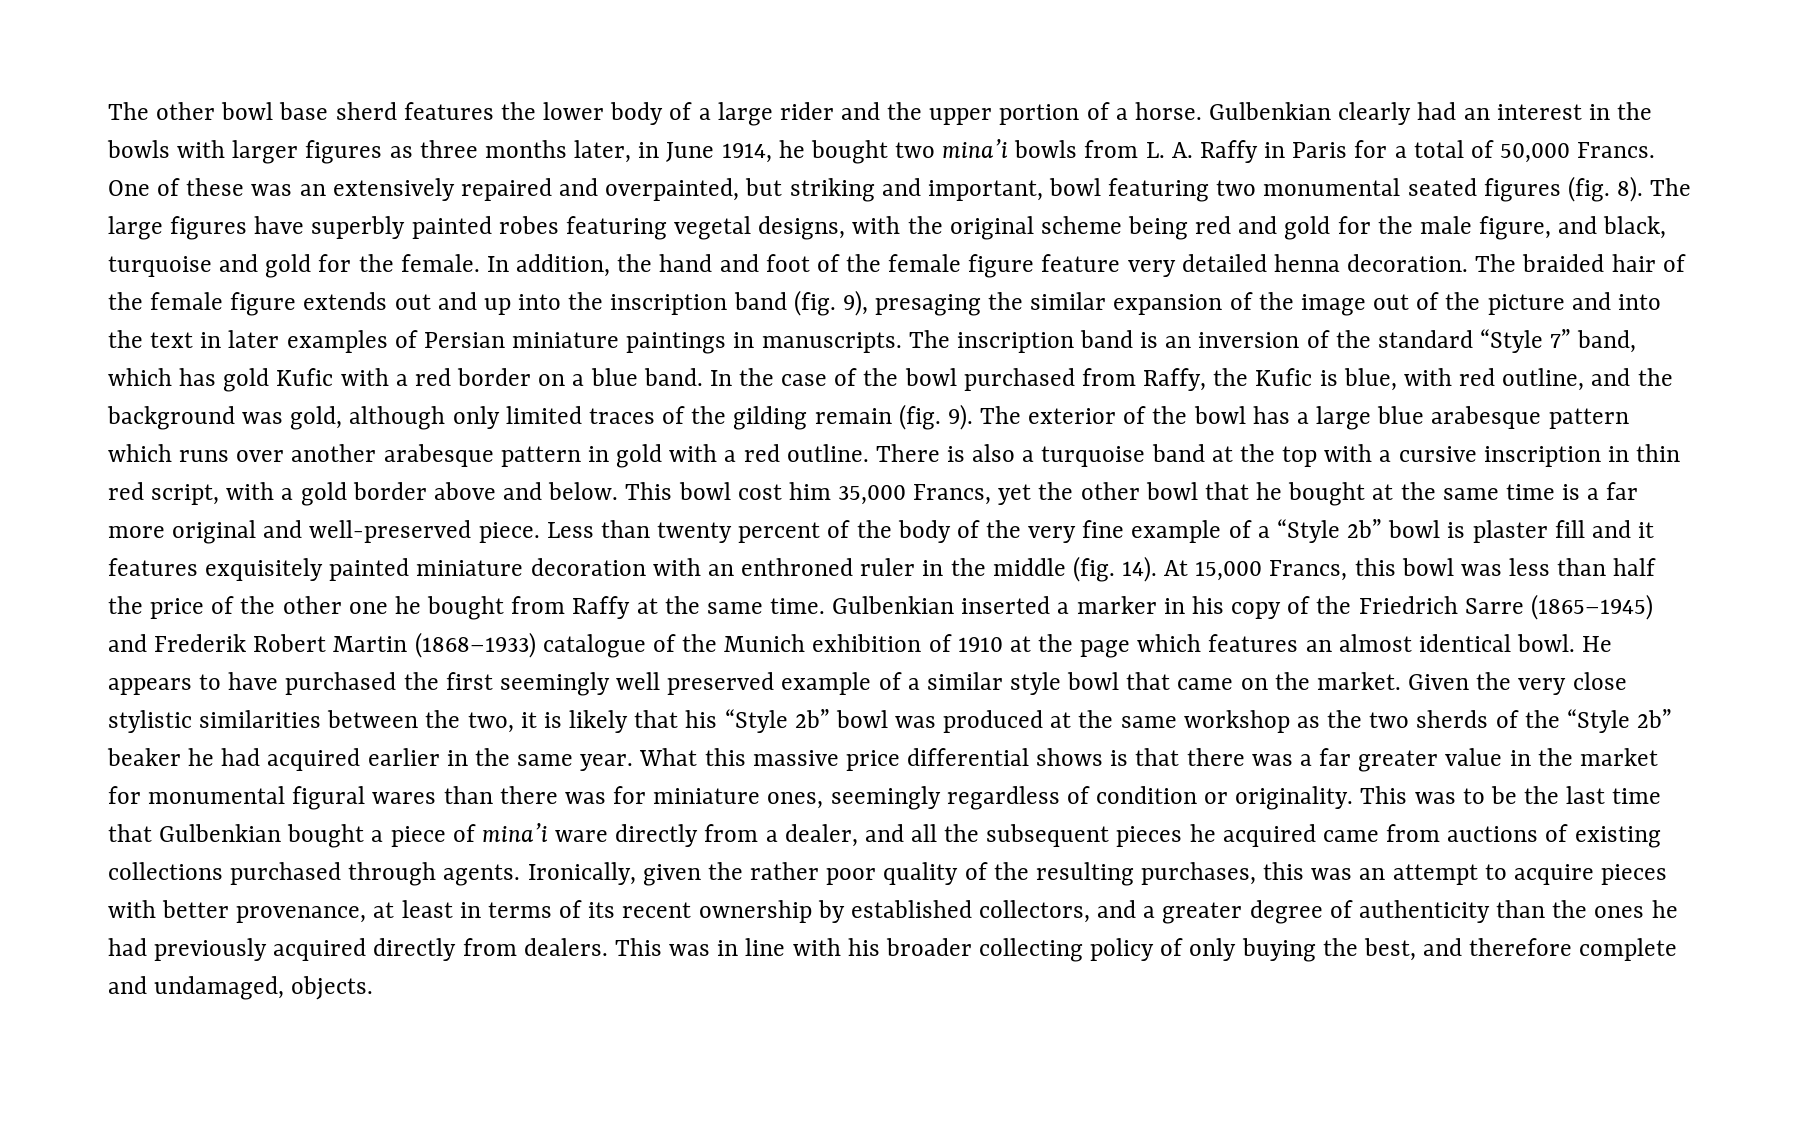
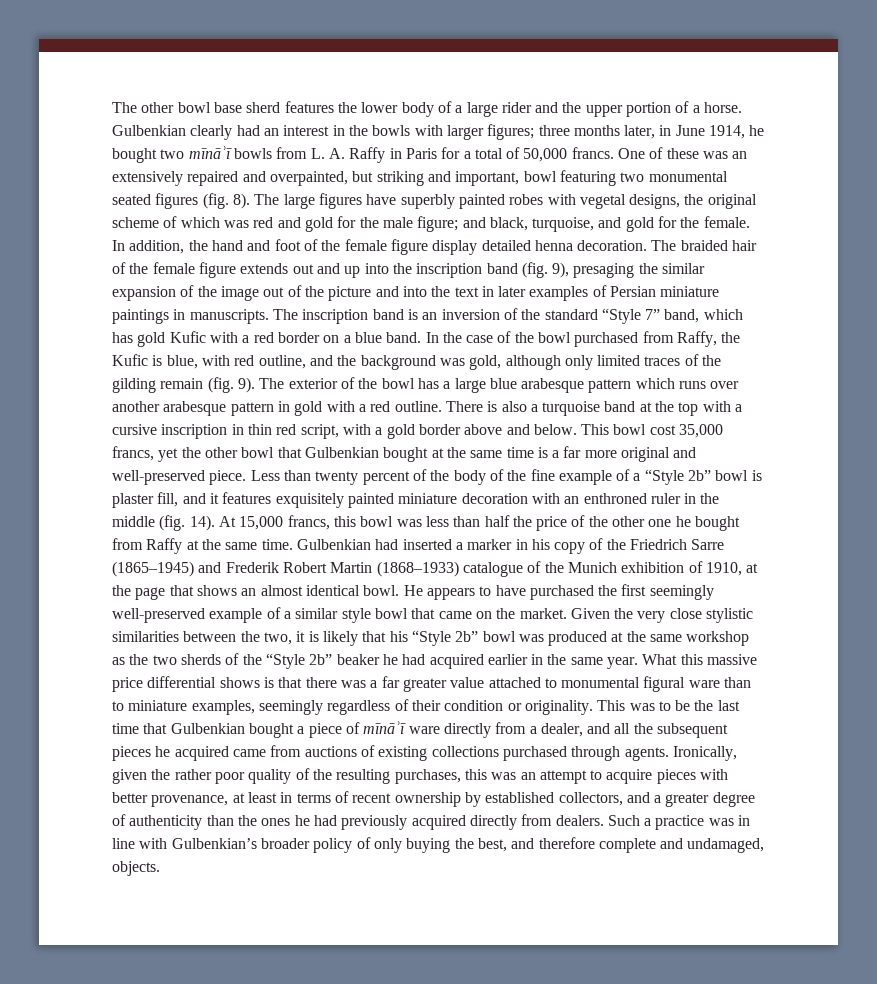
- Gulbenkian clearly had an interest in the bowls with larger figures as three months later, in June 1914, he bought two mina’i bowls from L. A. Raffy in Paris for a total of 50,000 Francs.
+ Gulbenkian clearly had an interest in the bowls with larger figures; three months later, in June 1914, he bought two mīnāʾī bowls from L. A. Raffy in Paris for a total of 50,000 francs.
- The large figures have superbly painted robes featuring vegetal designs, with the original scheme being red and gold for the male figure, and black, turquoise and gold for the female.
+ The large figures have superbly painted robes with vegetal designs, the original scheme of which was red and gold for the male figure; and black, turquoise, and gold for the female.
- In addition, the hand and foot of the female figure feature very detailed henna decoration.
+ In addition, the hand and foot of the female figure display detailed henna decoration.
- This bowl cost him 35,000 Francs, yet the other bowl that he bought at the same time is a far more original and well-preserved piece.
+ This bowl cost 35,000 francs, yet the other bowl that Gulbenkian bought at the same time is a far more original and well-preserved piece.
- Less than twenty percent of the body of the very fine example of a “Style 2b” bowl is plaster fill and it features exquisitely painted miniature decoration with an enthroned ruler in the middle (fig. 14).
+ Less than twenty percent of the body of the fine example of a “Style 2b” bowl is plaster fill, and it features exquisitely painted miniature decoration with an enthroned ruler in the middle (fig. 14).
- At 15,000 Francs, this bowl was less than half the price of the other one he bought from Raffy at the same time.
+ At 15,000 francs, this bowl was less than half the price of the other one he bought from Raffy at the same time.
- Gulbenkian inserted a marker in his copy of the Friedrich Sarre (1865–1945) and Frederik Robert Martin (1868–1933) catalogue of the Munich exhibition of 1910 at the page which features an almost identical bowl.
+ Gulbenkian had inserted a marker in his copy of the Friedrich Sarre (1865–1945) and Frederik Robert Martin (1868–1933) catalogue of the Munich exhibition of 1910, at the page that shows an almost identical bowl.
- He appears to have purchased the first seemingly well preserved example of a similar style bowl that came on the market.
+ He appears to have purchased the first seemingly well-preserved example of a similar style bowl that came on the market.
- What this massive price differential shows is that there was a far greater value in the market for monumental figural wares than there was for miniature ones, seemingly regardless of condition or originality.
+ What this massive price differential shows is that there was a far greater value attached to monumental figural ware than to miniature examples, seemingly regardless of their condition or originality.
- This was to be the last time that Gulbenkian bought a piece of mina’i ware directly from a dealer, and all the subsequent pieces he acquired came from auctions of existing collections purchased through agents.
+ This was to be the last time that Gulbenkian bought a piece of mīnāʾī ware directly from a dealer, and all the subsequent pieces he acquired came from auctions of existing collections purchased through agents.
- Ironically, given the rather poor quality of the resulting purchases, this was an attempt to acquire pieces with better provenance, at least in terms of its recent ownership by established collectors, and a greater degree of authenticity than the ones he had previously acquired directly from dealers.
+ Ironically, given the rather poor quality of the resulting purchases, this was an attempt to acquire pieces with better provenance, at least in terms of recent ownership by established collectors, and a greater degree of authenticity than the ones he had previously acquired directly from dealers.
- This was in line with his broader collecting policy of only buying the best, and therefore complete and undamaged, objects.
+ Such a practice was in line with Gulbenkian’s broader policy of only buying the best, and therefore complete and undamaged, objects.

